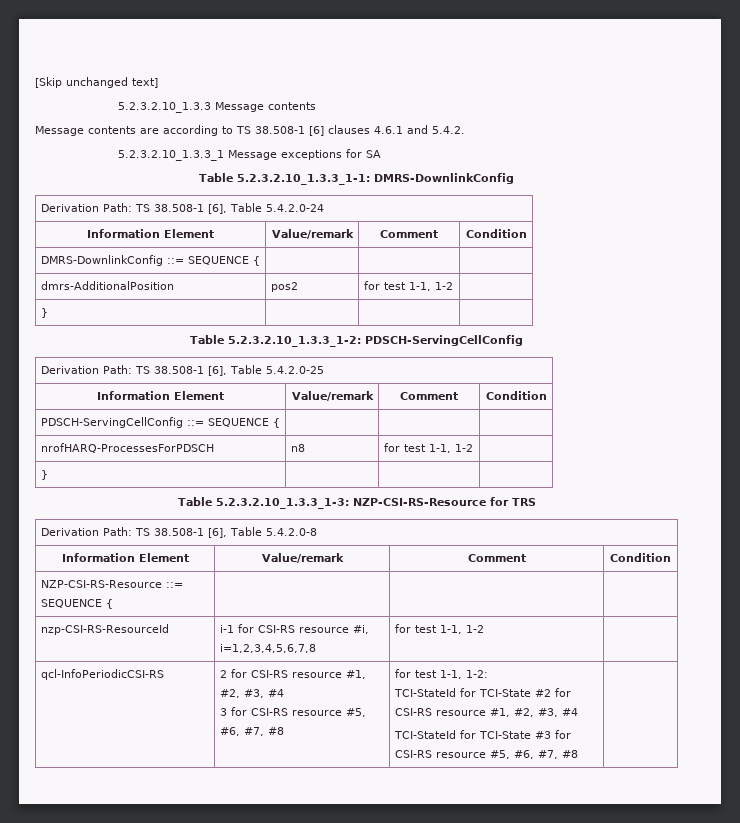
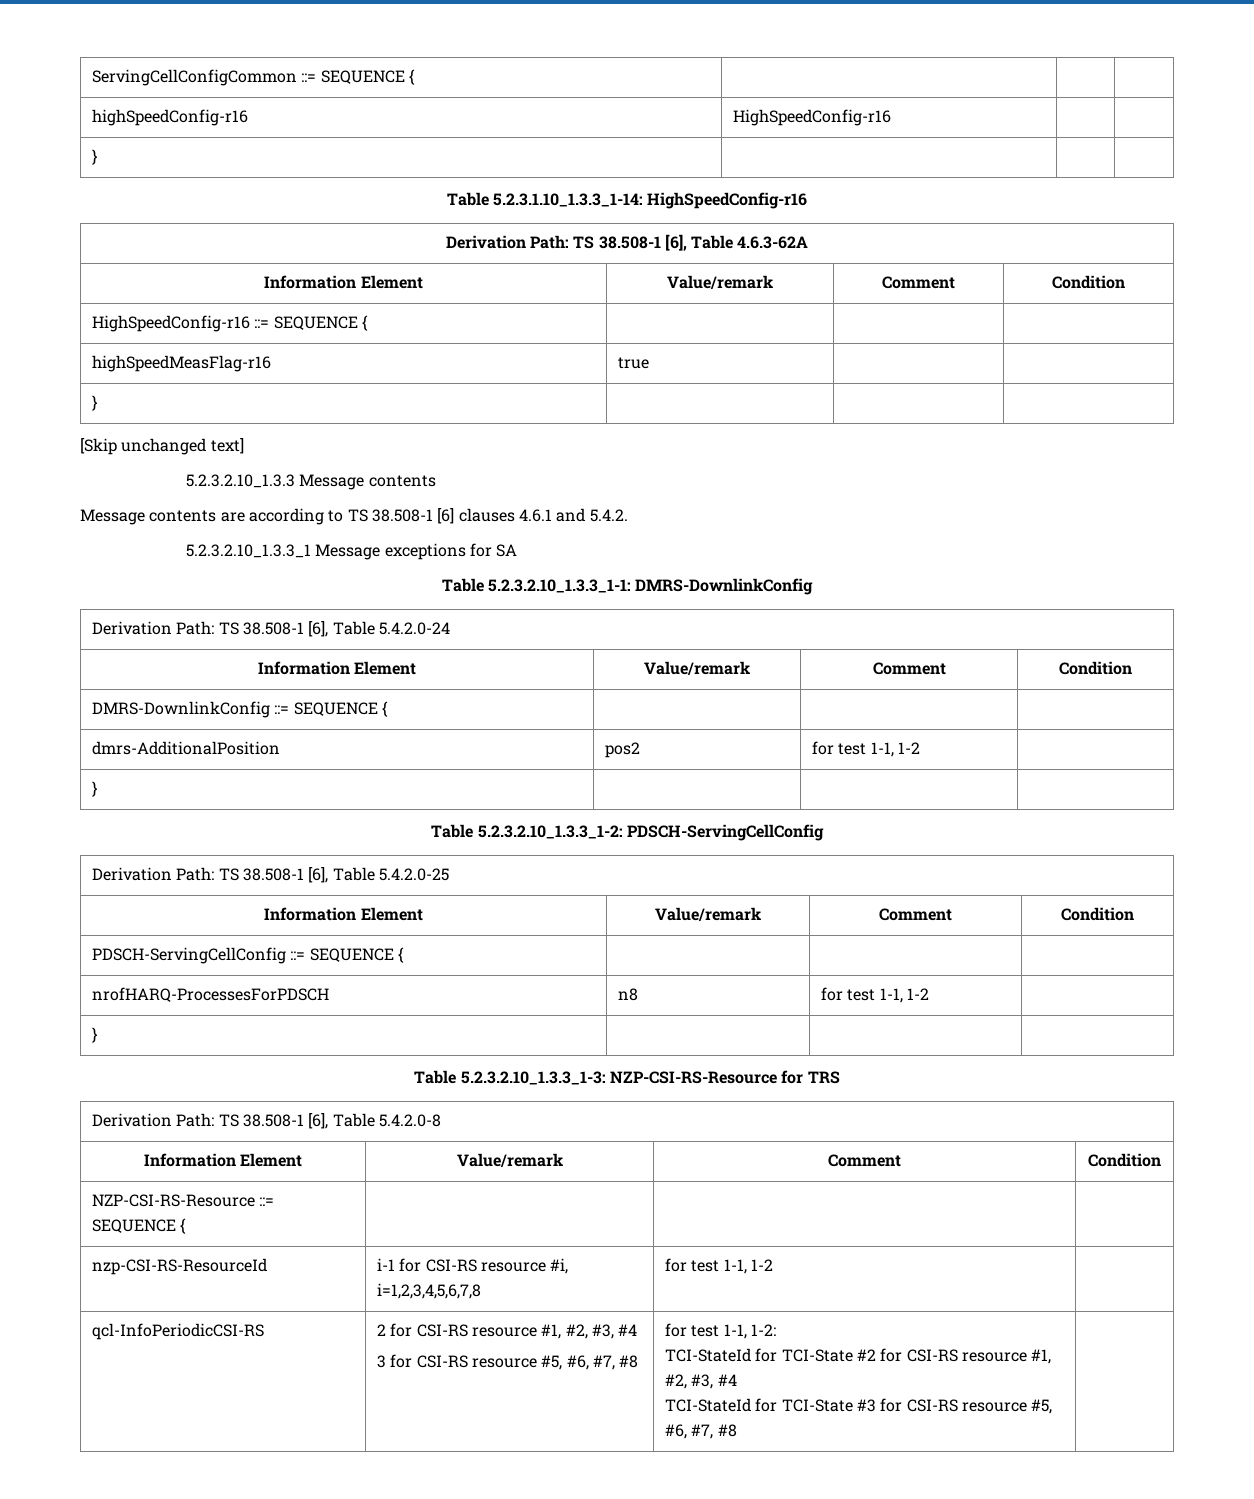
+ ServingCellConfigCommon ::= SEQUENCE { | | |
+ highSpeedConfig-r16 | HighSpeedConfig-r16 | |
+ } | | |
+ Table 5.2.3.1.10_1.3.3_1-14: HighSpeedConfig-r16
+ Derivation Path: TS 38.508-1 [6], Table 4.6.3-62A
+ Information Element | Value/remark | Comment | Condition
+ HighSpeedConfig-r16 ::= SEQUENCE { | | |
+ highSpeedMeasFlag-r16 | true | |
+ } | | |

